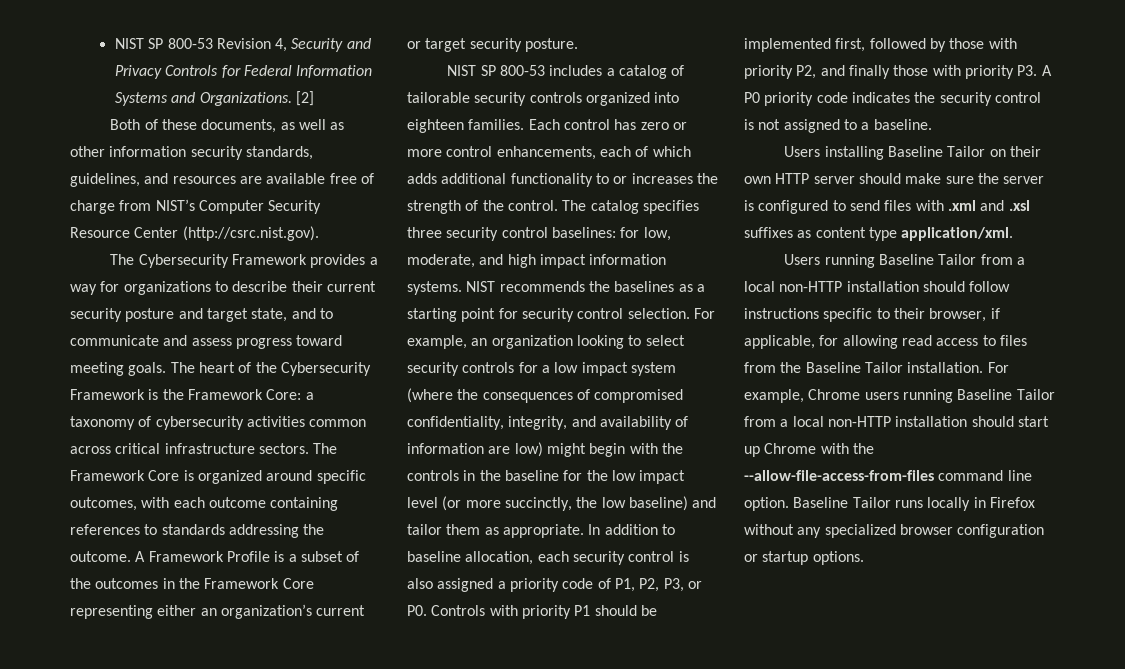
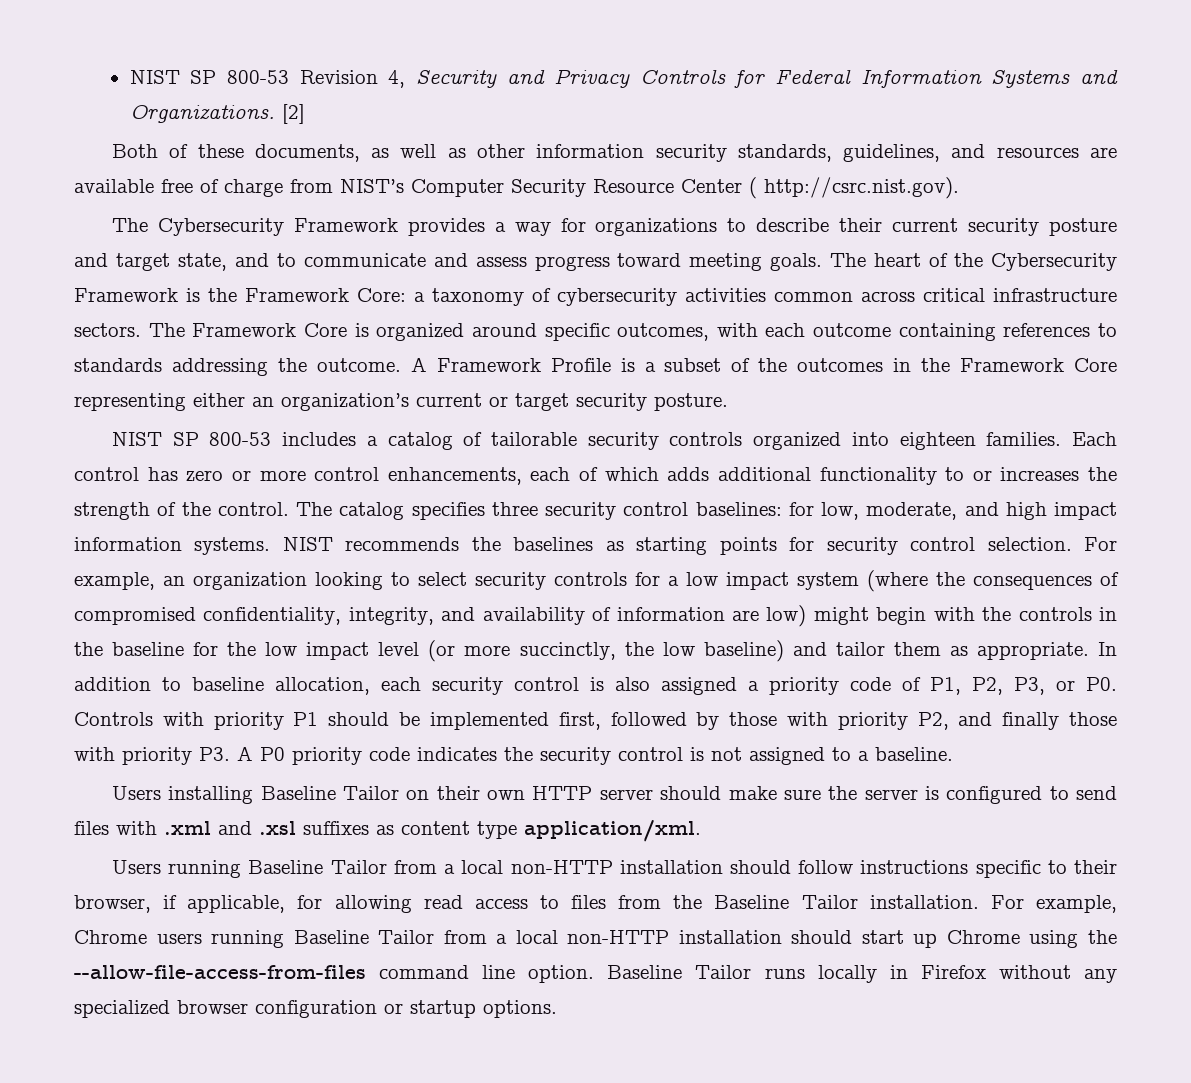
- Both of these documents, as well as other information security standards, guidelines, and resources are available free of charge from NIST’s Computer Security Resource Center (http://csrc.nist.gov).
+ Both of these documents, as well as other information security standards, guidelines, and resources are available free of charge from NIST’s Computer Security Resource Center ( http://csrc.nist.gov).
- NIST recommends the baselines as a starting point for security control selection.
+ NIST recommends the baselines as starting points for security control selection.
- For example, Chrome users running Baseline Tailor from a local non-HTTP installation should start up Chrome with the --allow-file-access-from-files command line option.
+ For example, Chrome users running Baseline Tailor from a local non-HTTP installation should start up Chrome using the --allow-file-access-from-files command line option.

